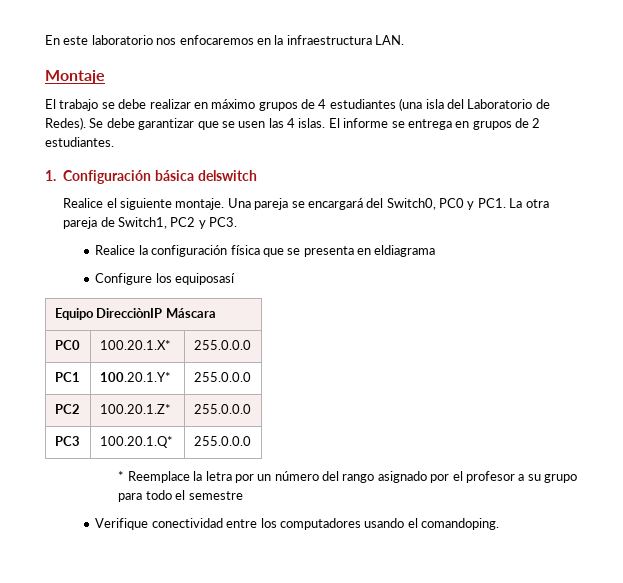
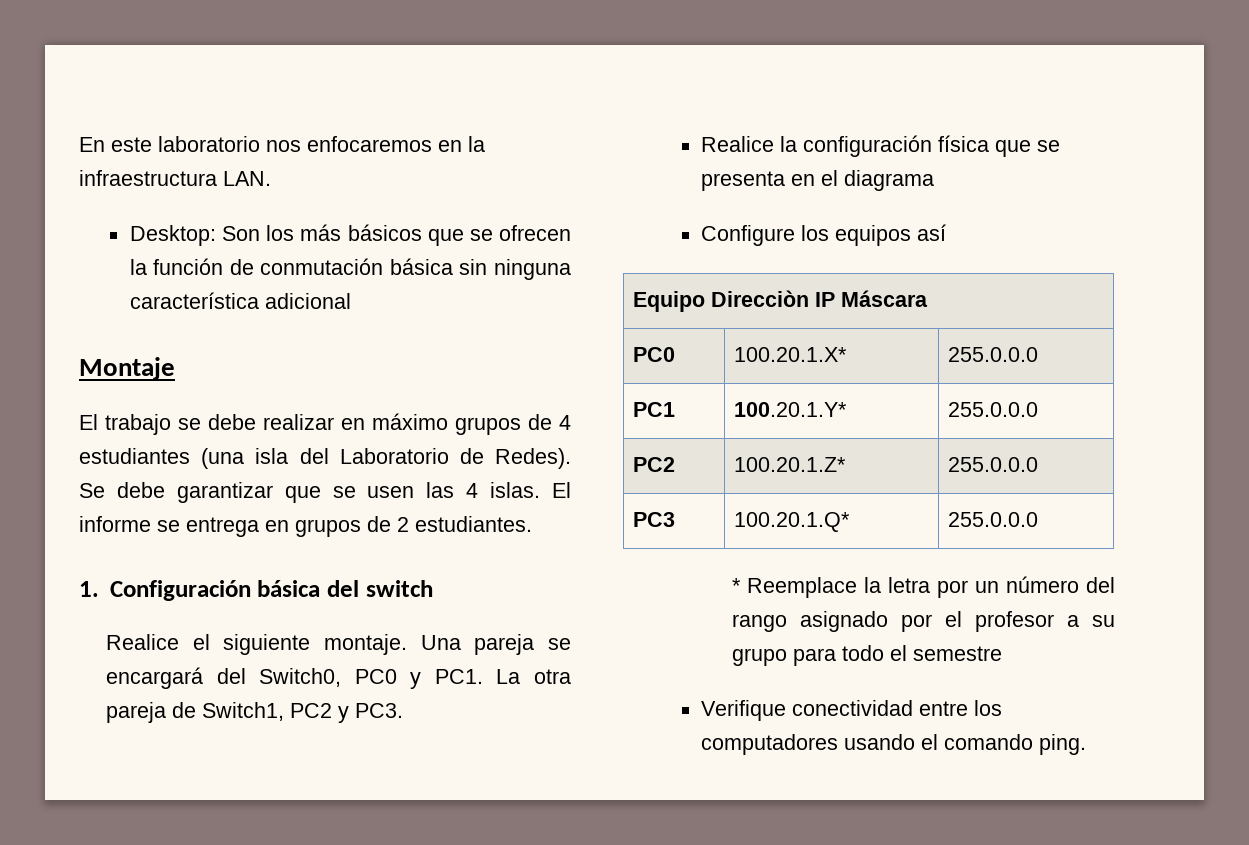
+ Desktop: Son los más básicos que se ofrecen la función de conmutación básica sin ninguna característica adicional
- 1. Configuración básica delswitch
+ 1. Configuración básica del switch
- Realice la configuración física que se presenta en eldiagrama
+ Realice la configuración física que se presenta en el diagrama
- Configure los equiposasí
+ Configure los equipos así
- Equipo DirecciònIP Máscara
+ Equipo Direcciòn IP Máscara
- Verifique conectividad entre los computadores usando el comandoping.
+ Verifique conectividad entre los computadores usando el comando ping.

